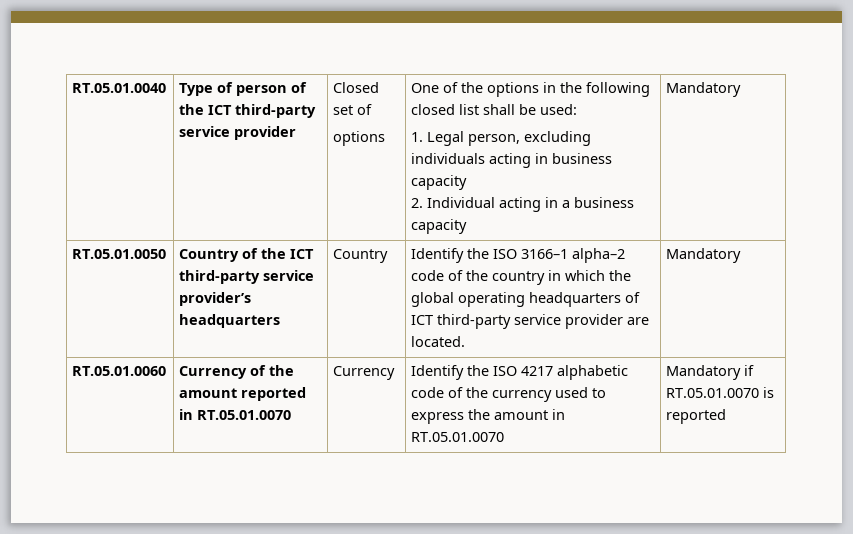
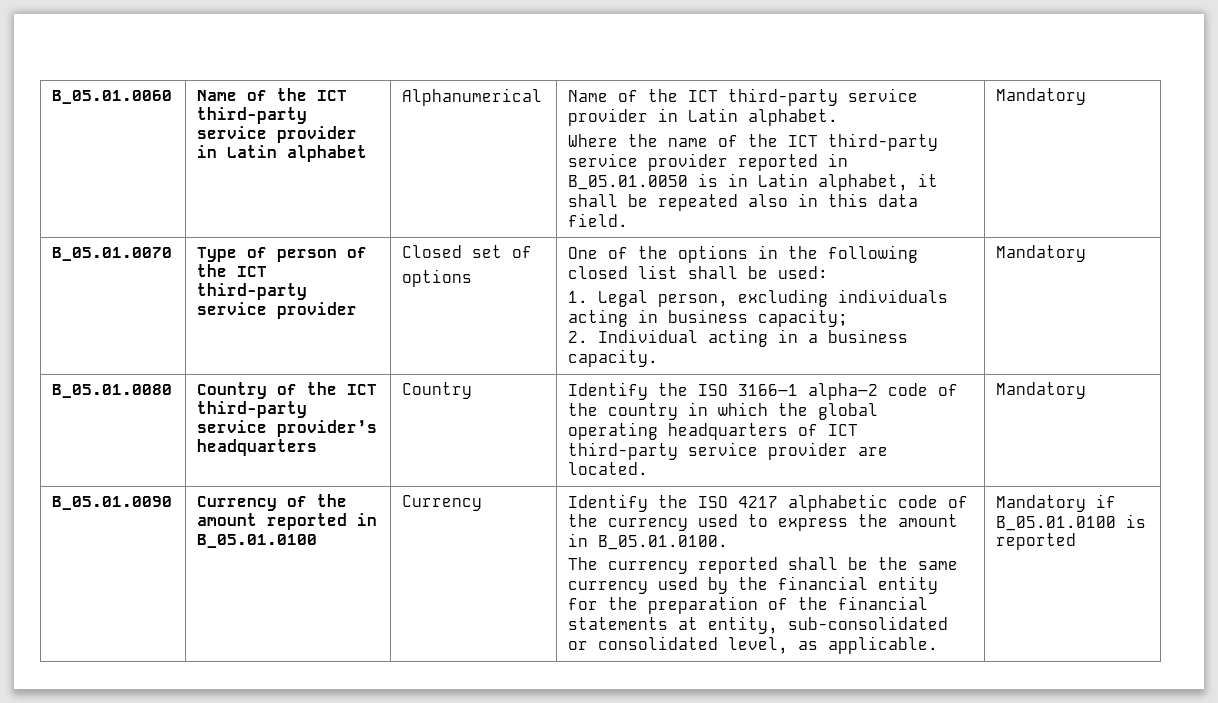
- RT.05.01.0040
+ B_05.01.0060 | Name of the ICT third-party service provider in Latin alphabet | Alphanumerical | Name of the ICT third-party service provider in Latin alphabet.
+ Where the name of the ICT third-party service provider reported in B_05.01.0050 is in Latin alphabet, it shall be repeated also in this data field. | Mandatory
+ B_05.01.0070
- 1. Legal person, excluding individuals acting in business capacity
+ 1. Legal person, excluding individuals acting in business capacity;
- 2. Individual acting in a business capacity | Mandatory
- RT.05.01.0050 | Country of the ICT third-party service provider’s headquarters | Country | Identify the ISO 3166–1 alpha–2 code of the country in which the global operating headquarters of ICT third-party service provider are located. | Mandatory
+ 2. Individual acting in a business capacity. | Mandatory
+ B_05.01.0080 | Country of the ICT third-party service provider’s headquarters | Country | Identify the ISO 3166–1 alpha–2 code of the country in which the global operating headquarters of ICT third-party service provider are located. | Mandatory
- RT.05.01.0060
+ B_05.01.0090
- Currency of the amount reported in RT.05.01.0070
+ Currency of the amount reported in B_05.01.0100
- Identify the ISO 4217 alphabetic code of the currency used to express the amount in RT.05.01.0070
+ Identify the ISO 4217 alphabetic code of the currency used to express the amount in B_05.01.0100.
+ The currency reported shall be the same currency used by the financial entity for the preparation of the financial statements at entity, sub-consolidated or consolidated level, as applicable.
- Mandatory if RT.05.01.0070 is reported
+ Mandatory if B_05.01.0100 is reported

